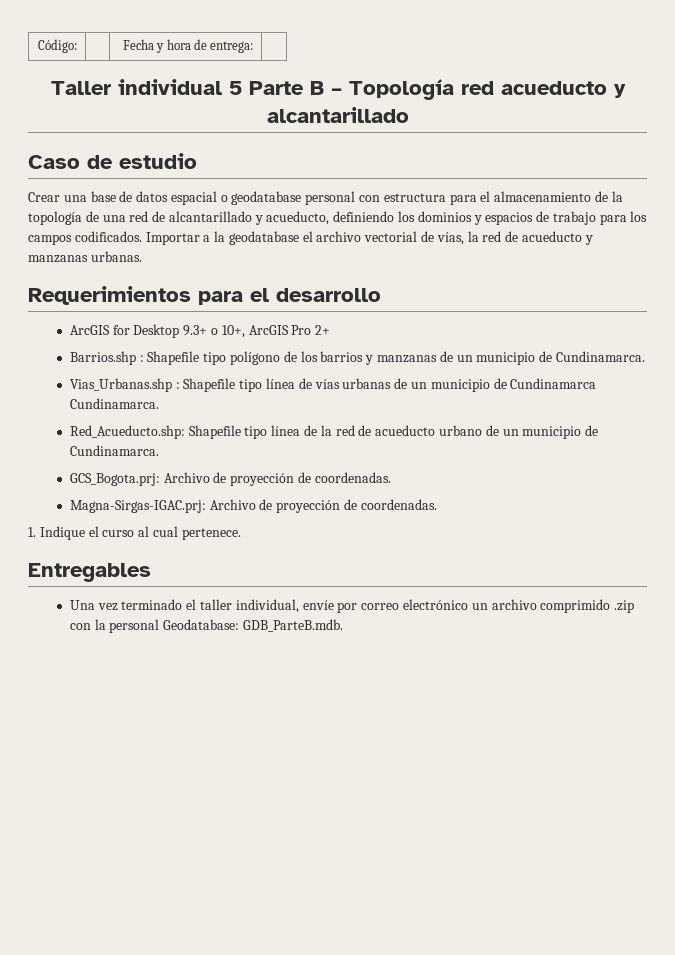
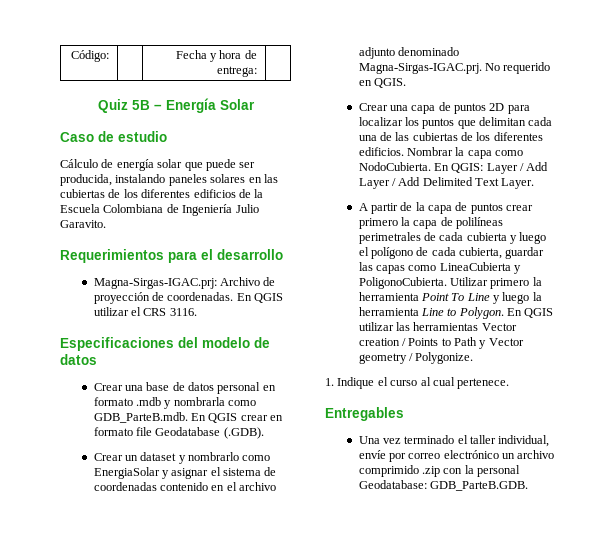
- Taller individual 5 Parte B – Topología red acueducto y alcantarillado
+ Quiz 5B – Energía Solar
  Caso de estudio
- Crear una base de datos espacial o geodatabase personal con estructura para el almacenamiento de la topología de una red de alcantarillado y acueducto, definiendo los dominios y espacios de trabajo para los campos codificados. Importar a la geodatabase el archivo vectorial de vías, la red de acueducto y manzanas urbanas.
+ Cálculo de energía solar que puede ser producida, instalando paneles solares en las cubiertas de los diferentes edificios de la Escuela Colombiana de Ingeniería Julio Garavito.
  Requerimientos para el desarrollo
- ArcGIS for Desktop 9.3+ o 10+, ArcGIS Pro 2+
- Barrios.shp : Shapefile tipo polígono de los barrios y manzanas de un municipio de Cundinamarca.
- Vias_Urbanas.shp : Shapefile tipo línea de vías urbanas de un municipio de Cundinamarca Cundinamarca.
- Red_Acueducto.shp: Shapefile tipo línea de la red de acueducto urbano de un municipio de Cundinamarca.
- GCS_Bogota.prj: Archivo de proyección de coordenadas.
+ En QGIS utilizar el CRS 3116.
+ Especificaciones del modelo de datos
+ Crear una base de datos personal en formato .mdb y nombrarla como GDB_ParteB.mdb. En QGIS crear en formato file Geodatabase (.GDB).
+ Crear un dataset y nombrarlo como EnergiaSolar y asignar el sistema de coordenadas contenido en el archivo adjunto denominado Magna-Sirgas-IGAC.prj. No requerido en QGIS.
+ Crear una capa de puntos 2D para localizar los puntos que delimitan cada una de las cubiertas de los diferentes edificios. Nombrar la capa como NodoCubierta. En QGIS: Layer / Add Layer / Add Delimited Text Layer.
+ A partir de la capa de puntos crear primero la capa de polilíneas perimetrales de cada cubierta y luego el polígono de cada cubierta, guardar las capas como LineaCubierta y PoligonoCubierta. Utilizar primero la herramienta Point To Line y luego la herramienta Line to Polygon. En QGIS utilizar las herramientas Vector creation / Points to Path y Vector geometry / Polygonize.
- Una vez terminado el taller individual, envíe por correo electrónico un archivo comprimido .zip con la personal Geodatabase: GDB_ParteB.mdb.
+ Una vez terminado el taller individual, envíe por correo electrónico un archivo comprimido .zip con la personal Geodatabase: GDB_ParteB.GDB.

